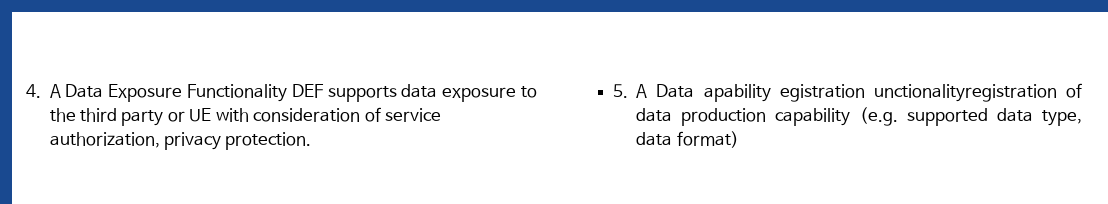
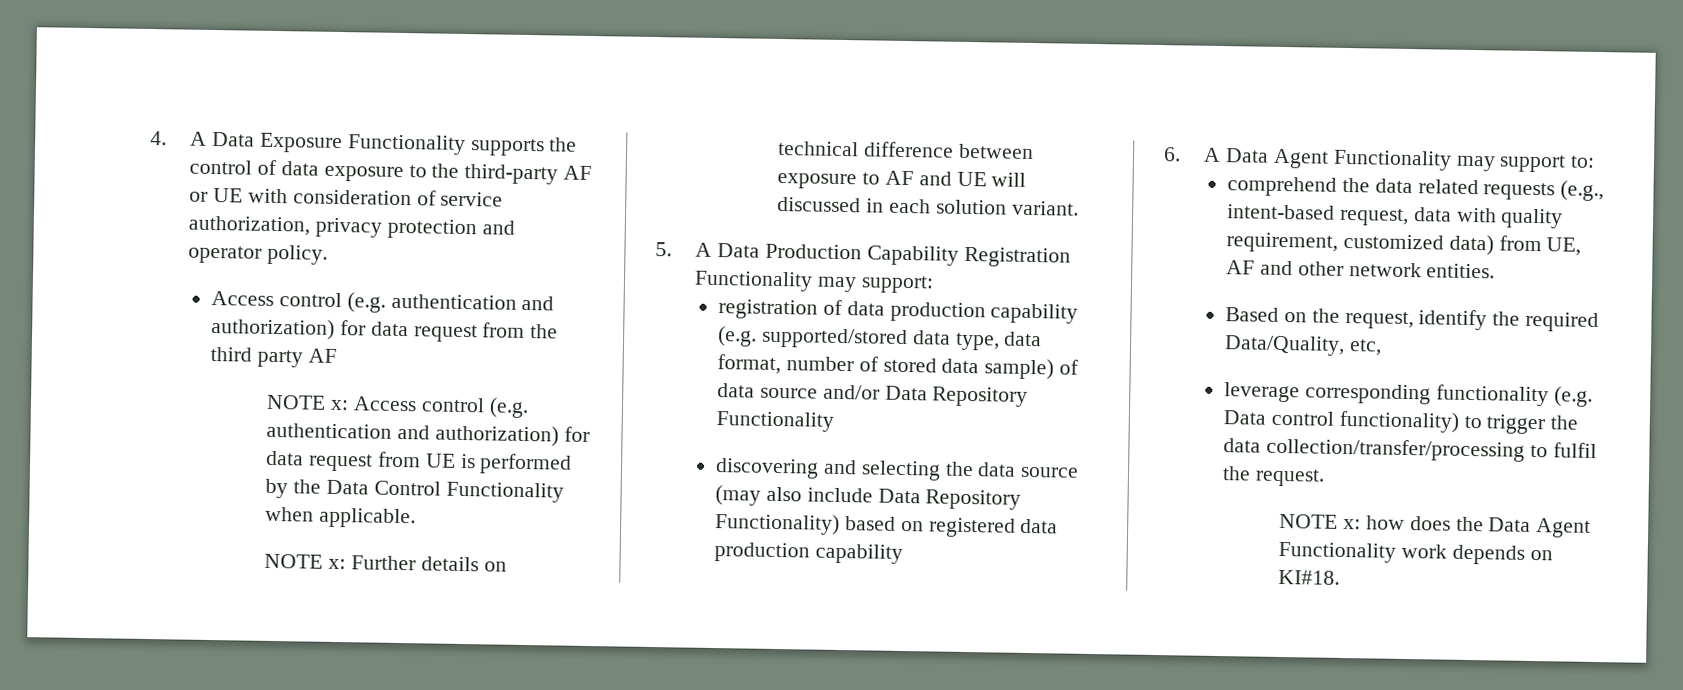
- 4. A Data Exposure Functionality DEF supports data exposure to the third party or UE with consideration of service authorization, privacy protection.
- 5. A Data apability egistration unctionalityregistration of data production capability (e.g. supported data type, data format)
+ 4. A Data Exposure Functionality supports the control of data exposure to the third-party AF or UE with consideration of service authorization, privacy protection and operator policy.
+ Access control (e.g. authentication and authorization) for data request from the third party AF
+ NOTE x: Access control (e.g. authentication and authorization) for data request from UE is performed by the Data Control Functionality when applicable.
+ NOTE x: Further details on technical difference between exposure to AF and UE will discussed in each solution variant.
+ 5. A Data Production Capability Registration Functionality may support:
+ registration of data production capability (e.g. supported/stored data type, data format, number of stored data sample) of data source and/or Data Repository Functionality
+ discovering and selecting the data source (may also include Data Repository Functionality) based on registered data production capability
+ 6. A Data Agent Functionality may support to:
+ comprehend the data related requests (e.g., intent-based request, data with quality requirement, customized data) from UE, AF and other network entities.
+ Based on the request, identify the required Data/Quality, etc,
+ leverage corresponding functionality (e.g. Data control functionality) to trigger the data collection/transfer/processing to fulfil the request.
+ NOTE x: how does the Data Agent Functionality work depends on KI#18.

